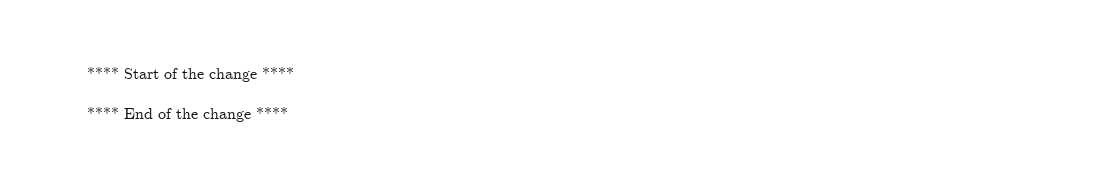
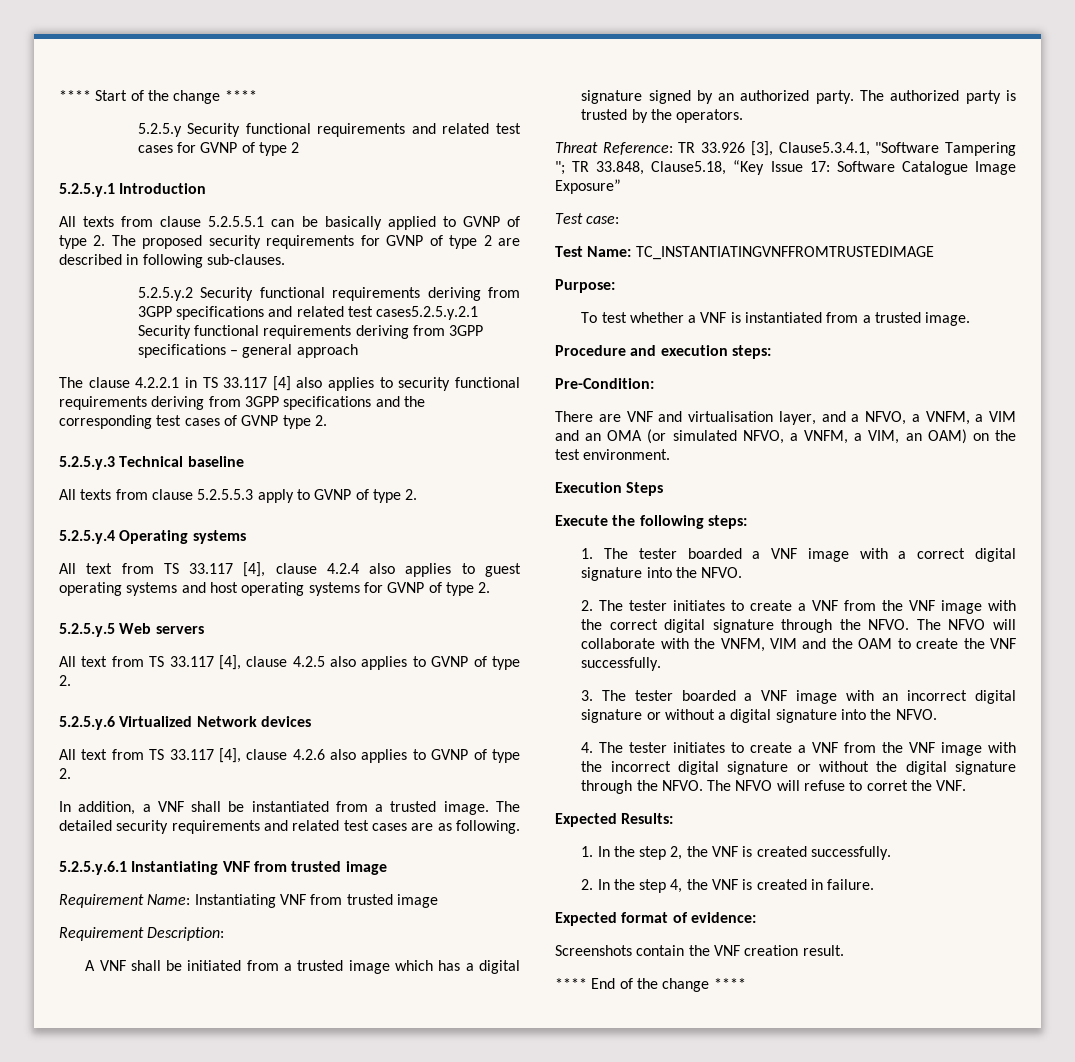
+ 5.2.5.y Security functional requirements and related test cases for GVNP of type 2
+ 5.2.5.y.1 Introduction
+ All texts from clause 5.2.5.5.1 can be basically applied to GVNP of type 2. The proposed security requirements for GVNP of type 2 are described in following sub-clauses.
+ 5.2.5.y.2 Security functional requirements deriving from 3GPP specifications and related test cases5.2.5.y.2.1 Security functional requirements deriving from 3GPP specifications – general approach
+ The clause 4.2.2.1 in TS 33.117 [4] also applies to security functional requirements deriving from 3GPP specifications and the corresponding test cases of GVNP type 2.
+ 5.2.5.y.3 Technical baseline
+ All texts from clause 5.2.5.5.3 apply to GVNP of type 2.
+ 5.2.5.y.4 Operating systems
+ All text from TS 33.117 [4], clause 4.2.4 also applies to guest operating systems and host operating systems for GVNP of type 2.
+ 5.2.5.y.5 Web servers
+ All text from TS 33.117 [4], clause 4.2.5 also applies to GVNP of type 2.
+ 5.2.5.y.6 Virtualized Network devices
+ All text from TS 33.117 [4], clause 4.2.6 also applies to GVNP of type 2.
+ In addition, a VNF shall be instantiated from a trusted image. The detailed security requirements and related test cases are as following.
+ 5.2.5.y.6.1 Instantiating VNF from trusted image
+ Requirement Name: Instantiating VNF from trusted image
+ Requirement Description:
+ A VNF shall be initiated from a trusted image which has a digital signature signed by an authorized party. The authorized party is trusted by the operators.
+ Threat Reference: TR 33.926 [3], Clause5.3.4.1, "Software Tampering "; TR 33.848, Clause5.18, “Key Issue 17: Software Catalogue Image Exposure”
+ Test case:
+ Test Name: TC_INSTANTIATINGVNFFROMTRUSTEDIMAGE
+ Purpose:
+ To test whether a VNF is instantiated from a trusted image.
+ Procedure and execution steps:
+ Pre-Condition:
+ There are VNF and virtualisation layer, and a NFVO, a VNFM, a VIM and an OMA (or simulated NFVO, a VNFM, a VIM, an OAM) on the test environment.
+ Execution Steps
+ Execute the following steps:
+ 1. The tester boarded a VNF image with a correct digital signature into the NFVO.
+ 2. The tester initiates to create a VNF from the VNF image with the correct digital signature through the NFVO. The NFVO will collaborate with the VNFM, VIM and the OAM to create the VNF successfully.
+ 3. The tester boarded a VNF image with an incorrect digital signature or without a digital signature into the NFVO.
+ 4. The tester initiates to create a VNF from the VNF image with the incorrect digital signature or without the digital signature through the NFVO. The NFVO will refuse to corret the VNF.
+ Expected Results:
+ 1. In the step 2, the VNF is created successfully.
+ 2. In the step 4, the VNF is created in failure.
+ Expected format of evidence:
+ Screenshots contain the VNF creation result.

